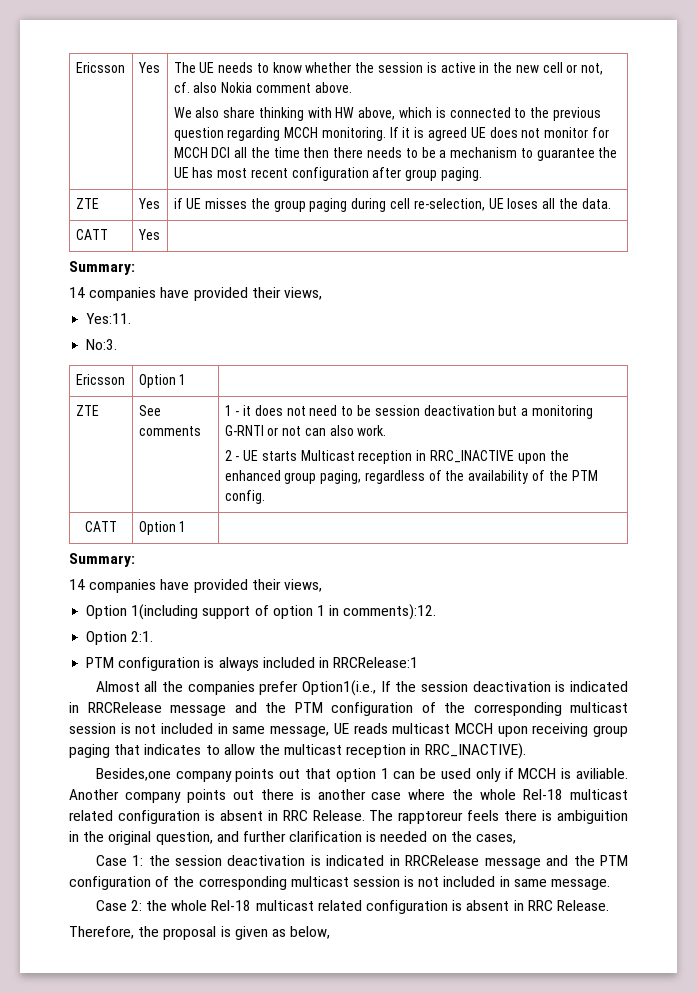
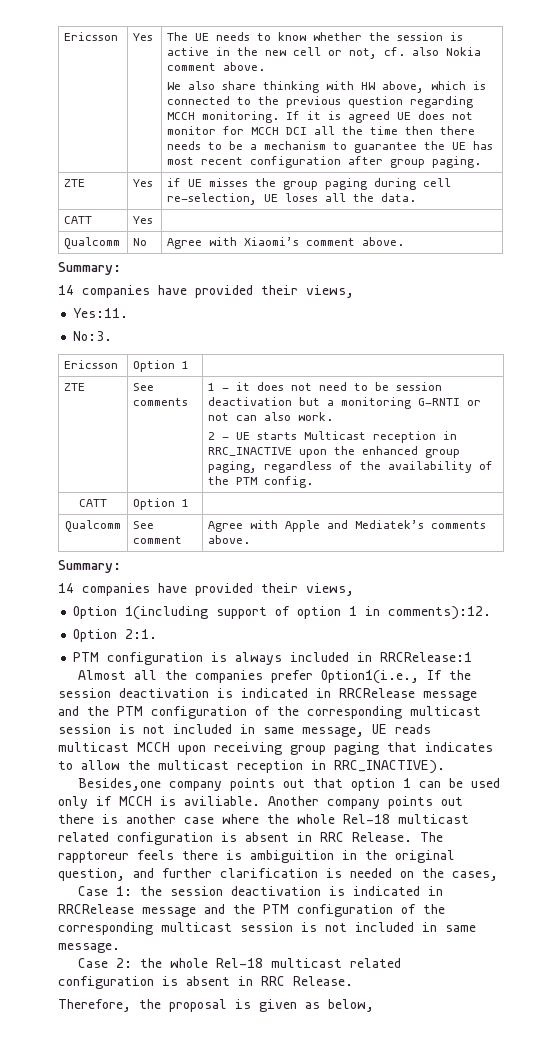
+ Qualcomm | No | Agree with Xiaomi’s comment above.
+ Qualcomm | See comment | Agree with Apple and Mediatek’s comments above.

